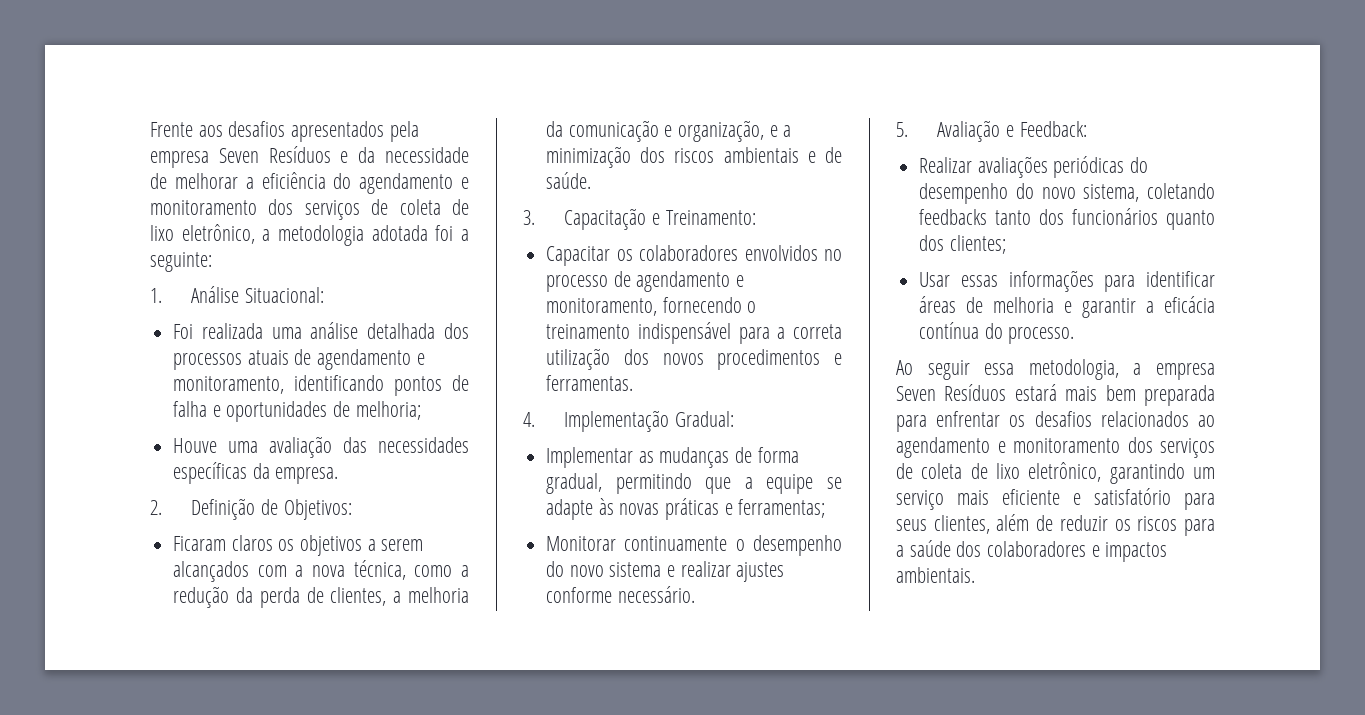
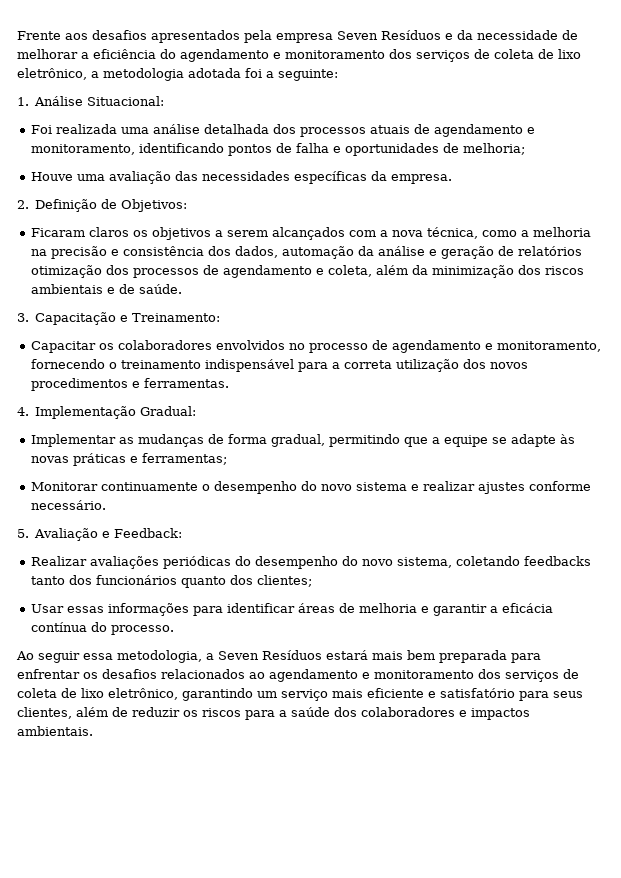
- Ficaram claros os objetivos a serem alcançados com a nova técnica, como a redução da perda de clientes, a melhoria da comunicação e organização, e a minimização dos riscos ambientais e de saúde.
+ Ficaram claros os objetivos a serem alcançados com a nova técnica, como a melhoria na precisão e consistência dos dados, automação da análise e geração de relatórios otimização dos processos de agendamento e coleta, além da minimização dos riscos ambientais e de saúde.
- Ao seguir essa metodologia, a empresa Seven Resíduos estará mais bem preparada para enfrentar os desafios relacionados ao agendamento e monitoramento dos serviços de coleta de lixo eletrônico, garantindo um serviço mais eficiente e satisfatório para seus clientes, além de reduzir os riscos para a saúde dos colaboradores e impactos ambientais.
+ Ao seguir essa metodologia, a Seven Resíduos estará mais bem preparada para enfrentar os desafios relacionados ao agendamento e monitoramento dos serviços de coleta de lixo eletrônico, garantindo um serviço mais eficiente e satisfatório para seus clientes, além de reduzir os riscos para a saúde dos colaboradores e impactos ambientais.

